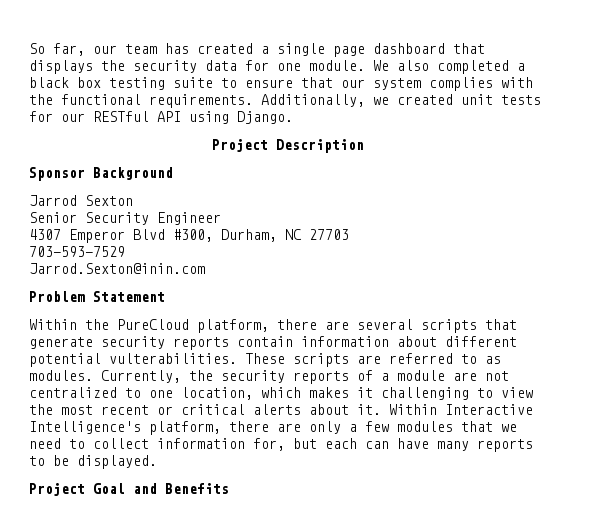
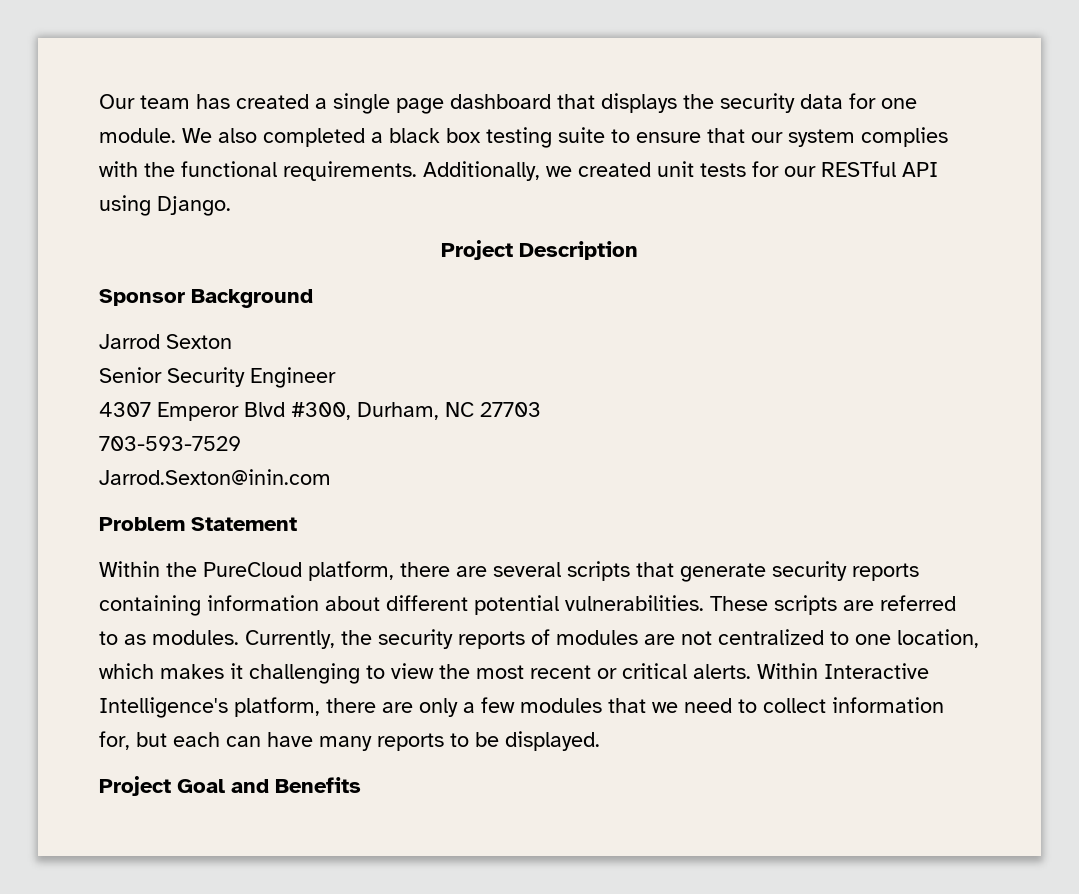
- So far, our team has created a single page dashboard that displays the security data for one module.
+ Our team has created a single page dashboard that displays the security data for one module.
- Within the PureCloud platform, there are several scripts that generate security reports contain information about different potential vulterabilities.
+ Within the PureCloud platform, there are several scripts that generate security reports containing information about different potential vulnerabilities.
- Currently, the security reports of a module are not centralized to one location, which makes it challenging to view the most recent or critical alerts about it.
+ Currently, the security reports of modules are not centralized to one location, which makes it challenging to view the most recent or critical alerts.

